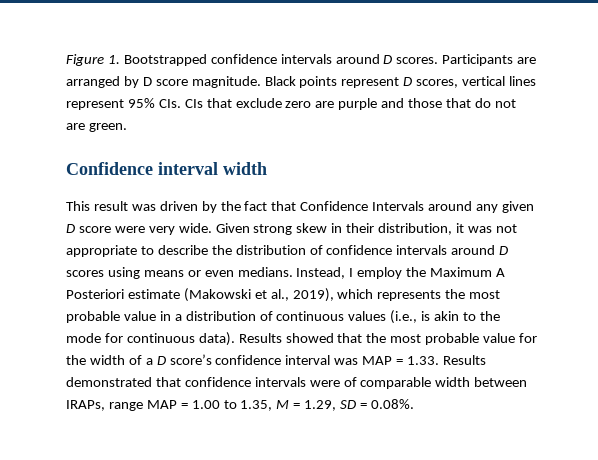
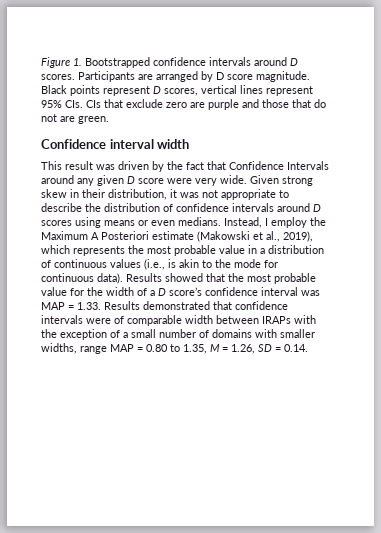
- Results showed that the most probable value for the width of a D score’s confidence interval was MAP = 1.33. Results demonstrated that confidence intervals were of comparable width between IRAPs, range MAP = 1.00 to 1.35, M = 1.29, SD = 0.08%.
+ Results showed that the most probable value for the width of a D score’s confidence interval was MAP = 1.33. Results demonstrated that confidence intervals were of comparable width between IRAPs with the exception of a small number of domains with smaller widths, range MAP = 0.80 to 1.35, M = 1.26, SD = 0.14.

